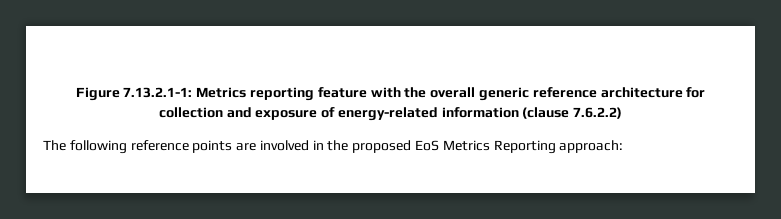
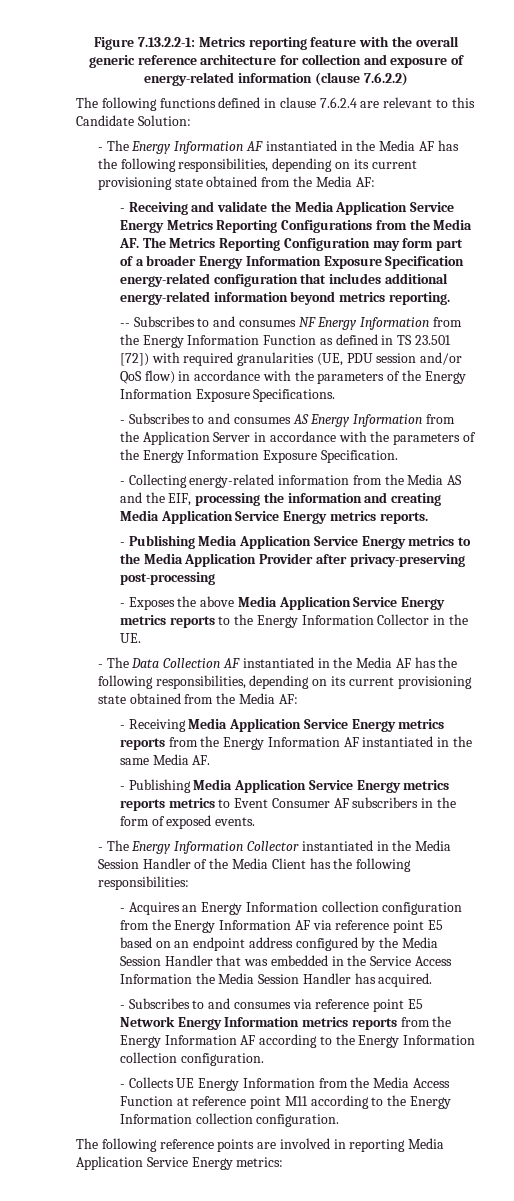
- Figure 7.13.2.1-1: Metrics reporting feature with the overall generic reference architecture for collection and exposure of energy-related information (clause 7.6.2.2)
+ Figure 7.13.2.2-1: Metrics reporting feature with the overall generic reference architecture for collection and exposure of energy-related information (clause 7.6.2.2)
+ The following functions defined in clause 7.6.2.4 are relevant to this Candidate Solution:
+ - The Energy Information AF instantiated in the Media AF has the following responsibilities, depending on its current provisioning state obtained from the Media AF:
+ - Receiving and validate the Media Application Service Energy Metrics Reporting Configurations from the Media AF. The Metrics Reporting Configuration may form part of a broader Energy Information Exposure Specification energy-related configuration that includes additional energy-related information beyond metrics reporting.
+ -- Subscribes to and consumes NF Energy Information from the Energy Information Function as defined in TS 23.501 [72]) with required granularities (UE, PDU session and/or QoS flow) in accordance with the parameters of the Energy Information Exposure Specifications.
+ - Subscribes to and consumes AS Energy Information from the Application Server in accordance with the parameters of the Energy Information Exposure Specification.
+ - Collecting energy-related information from the Media AS and the EIF, processing the information and creating Media Application Service Energy metrics reports.
+ - Publishing Media Application Service Energy metrics to the Media Application Provider after privacy-preserving post-processing
+ - Exposes the above Media Application Service Energy metrics reports to the Energy Information Collector in the UE.
+ - The Data Collection AF instantiated in the Media AF has the following responsibilities, depending on its current provisioning state obtained from the Media AF:
+ - Receiving Media Application Service Energy metrics reports from the Energy Information AF instantiated in the same Media AF.
+ - Publishing Media Application Service Energy metrics reports metrics to Event Consumer AF subscribers in the form of exposed events.
+ - The Energy Information Collector instantiated in the Media Session Handler of the Media Client has the following responsibilities:
+ - Acquires an Energy Information collection configuration from the Energy Information AF via reference point E5 based on an endpoint address configured by the Media Session Handler that was embedded in the Service Access Information the Media Session Handler has acquired.
+ - Subscribes to and consumes via reference point E5 Network Energy Information metrics reports from the Energy Information AF according to the Energy Information collection configuration.
+ - Collects UE Energy Information from the Media Access Function at reference point M11 according to the Energy Information collection configuration.
- The following reference points are involved in the proposed EoS Metrics Reporting approach:
+ The following reference points are involved in reporting Media Application Service Energy metrics:

